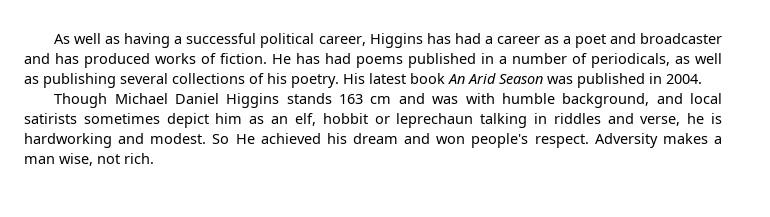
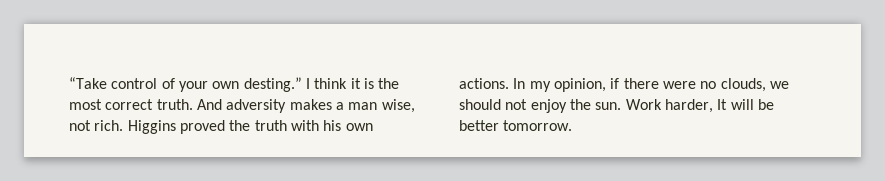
- As well as having a successful political career, Higgins has had a career as a poet and broadcaster and has produced works of fiction. He has had poems published in a number of periodicals, as well as publishing several collections of his poetry. His latest book An Arid Season was published in 2004.
- Though Michael Daniel Higgins stands 163 cm and was with humble background, and local satirists sometimes depict him as an elf, hobbit or leprechaun talking in riddles and verse, he is hardworking and modest. So He achieved his dream and won people's respect. Adversity makes a man wise, not rich.
+ “Take control of your own desting.” I think it is the most correct truth. And adversity makes a man wise, not rich.
+ Higgins proved the truth with his own actions. In my opinion, if there were no clouds, we should not enjoy the sun. Work harder, It will be better tomorrow.

